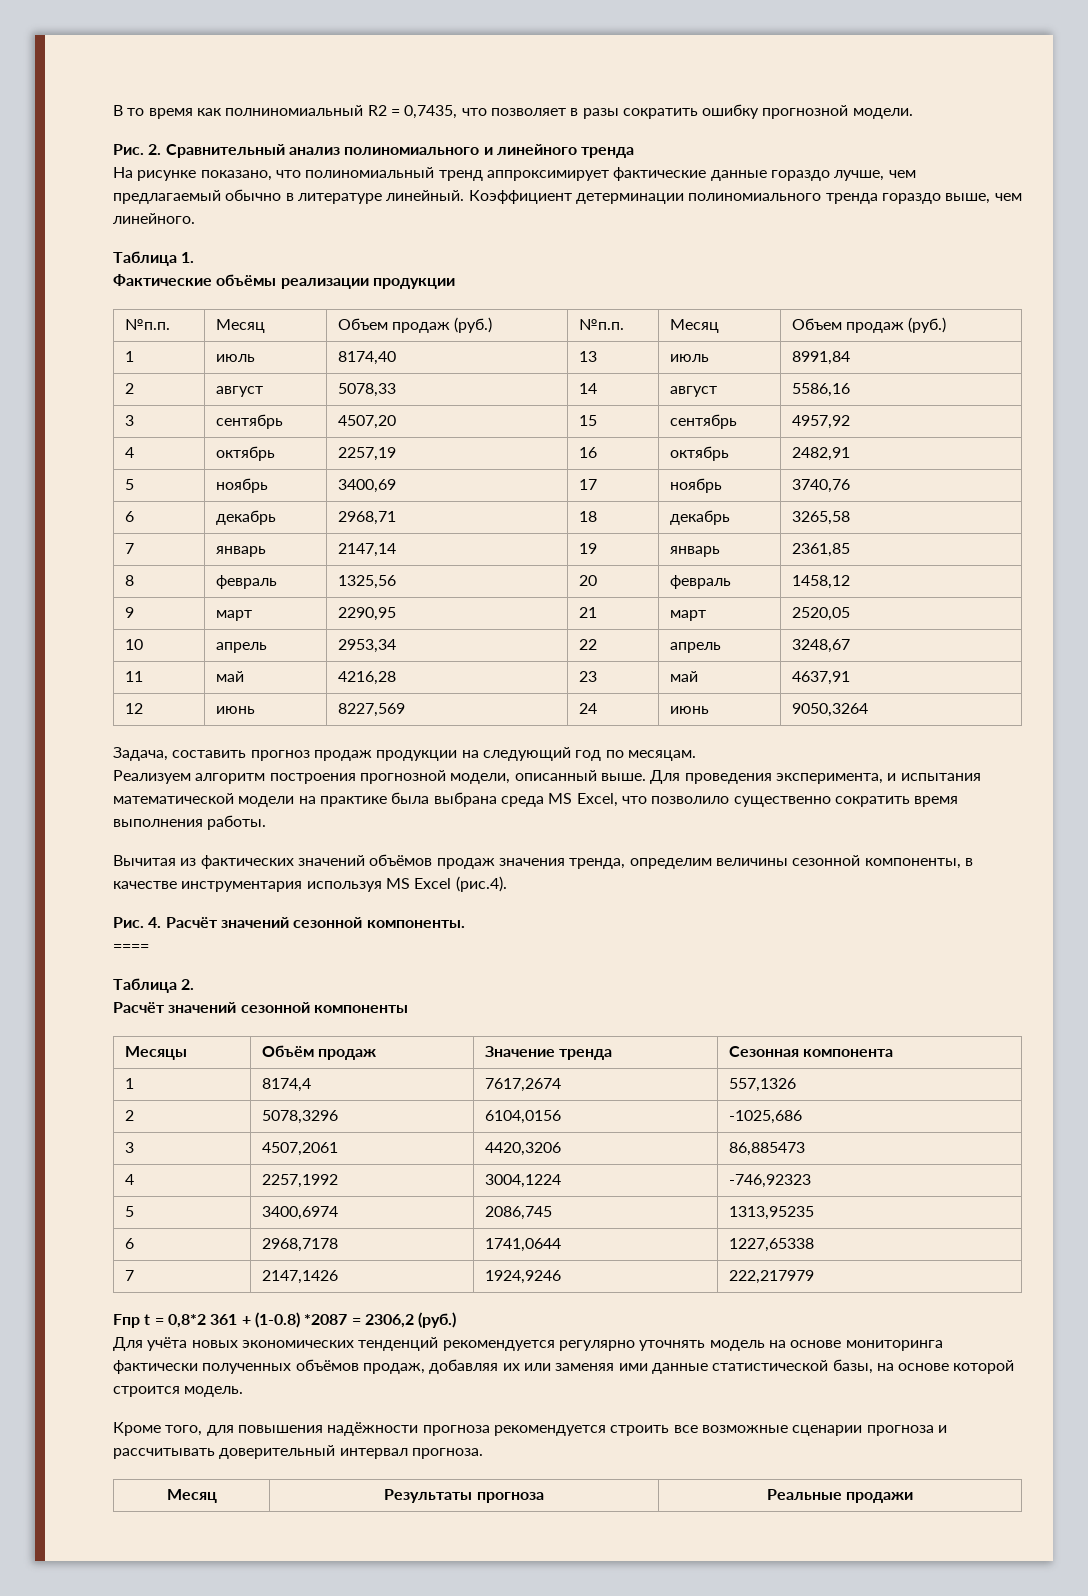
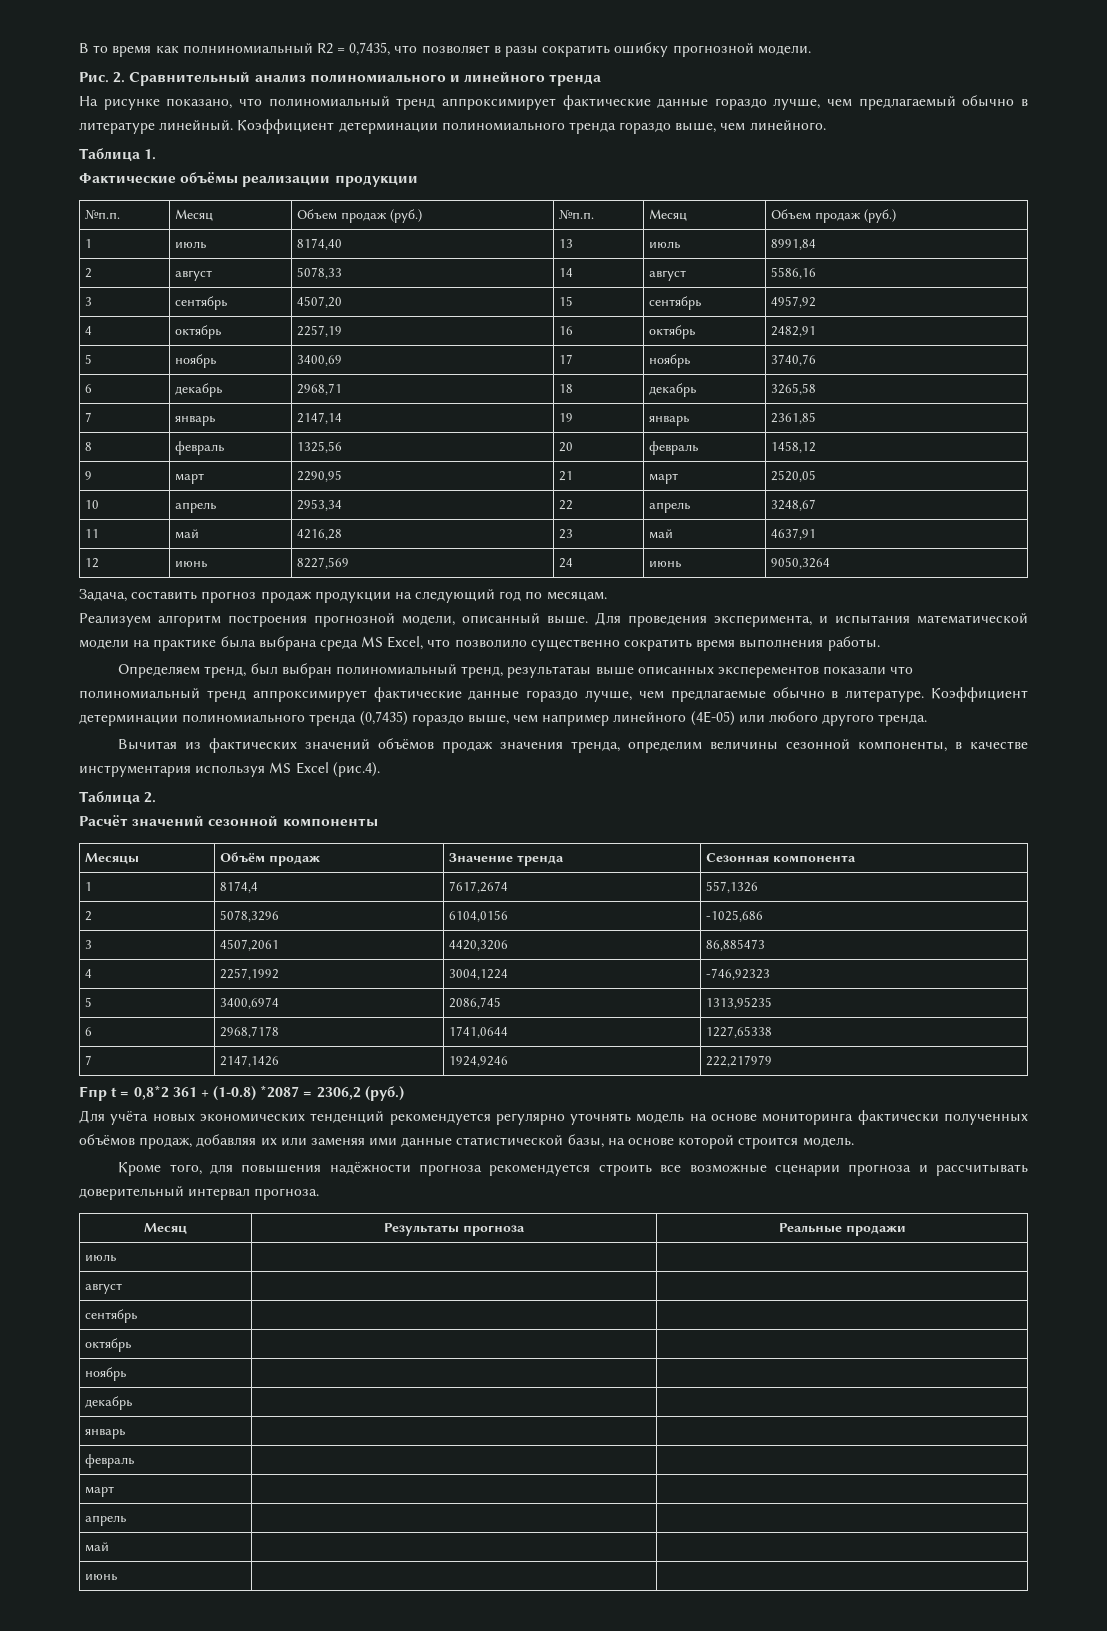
+ Определяем тренд, был выбран полиномиальный тренд, результатаы выше описанных эксперементов показали что полиномиальный тренд аппроксимирует фактические данные гораздо лучше, чем предлагаемые обычно в литературе. Коэффициент детерминации полиномиального тренда (0,7435) гораздо выше, чем например линейного (4E-05) или любого другого тренда.
- Рис. 4. Расчёт значений сезонной компоненты.
- ====
+ июль | |
+ август | |
+ сентябрь | |
+ октябрь | |
+ ноябрь | |
+ декабрь | |
+ январь | |
+ февраль | |
+ март | |
+ апрель | |
+ май | |
+ июнь | |

